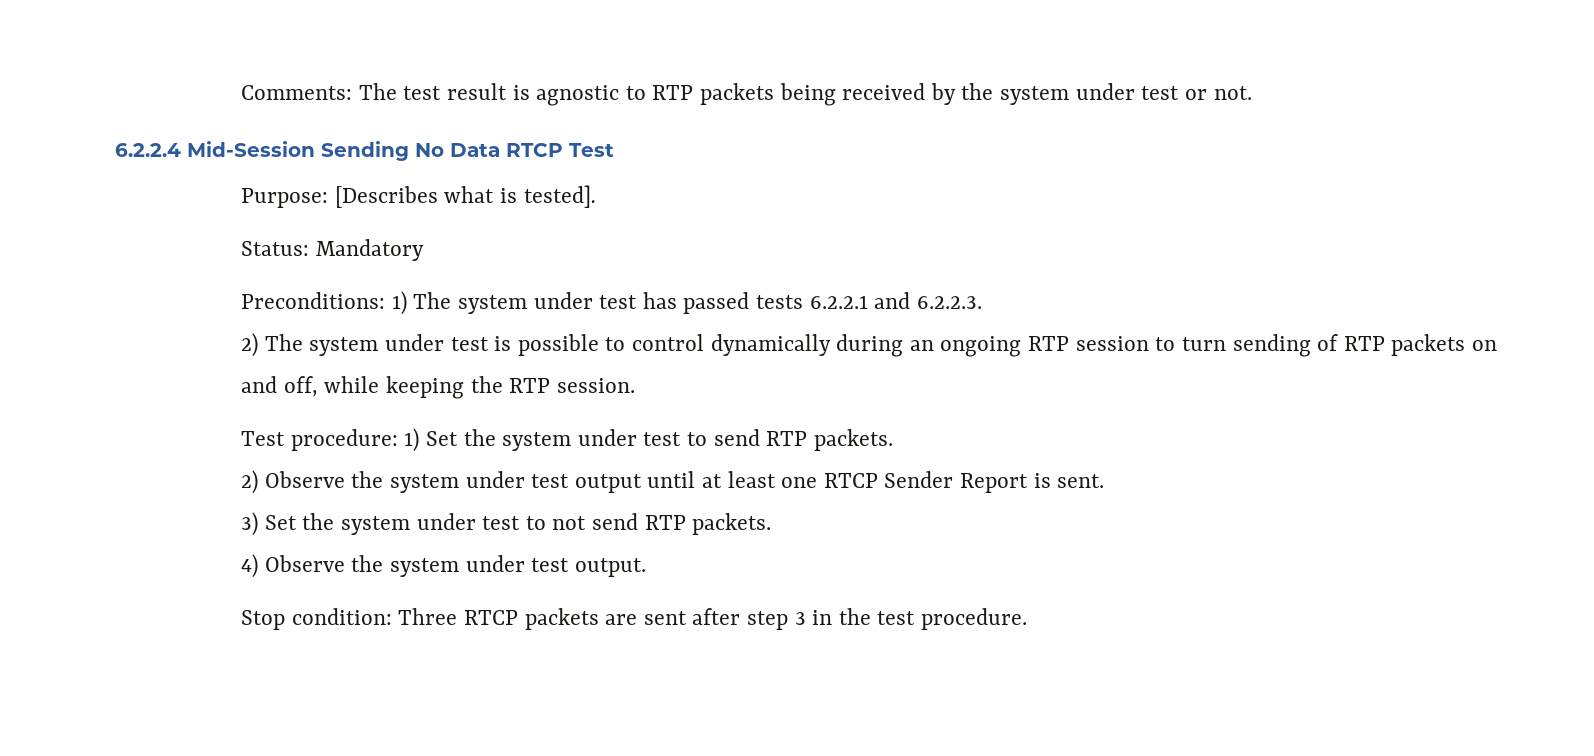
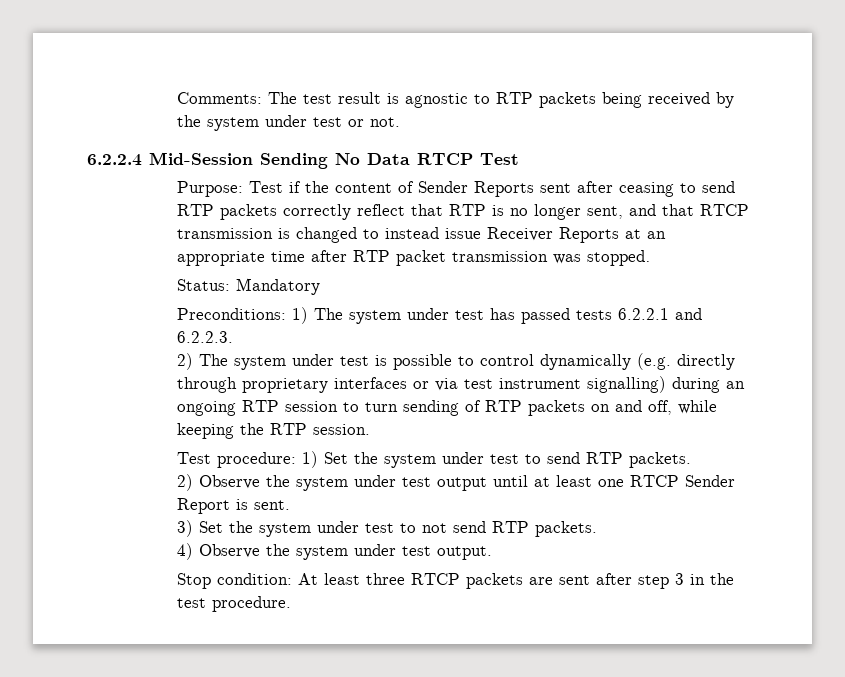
- Purpose: [Describes what is tested].
+ Purpose: Test if the content of Sender Reports sent after ceasing to send RTP packets correctly reflect that RTP is no longer sent, and that RTCP transmission is changed to instead issue Receiver Reports at an appropriate time after RTP packet transmission was stopped.
- 2) The system under test is possible to control dynamically during an ongoing RTP session to turn sending of RTP packets on and off, while keeping the RTP session.
+ 2) The system under test is possible to control dynamically (e.g. directly through proprietary interfaces or via test instrument signalling) during an ongoing RTP session to turn sending of RTP packets on and off, while keeping the RTP session.
- Stop condition: Three RTCP packets are sent after step 3 in the test procedure.
+ Stop condition: At least three RTCP packets are sent after step 3 in the test procedure.

